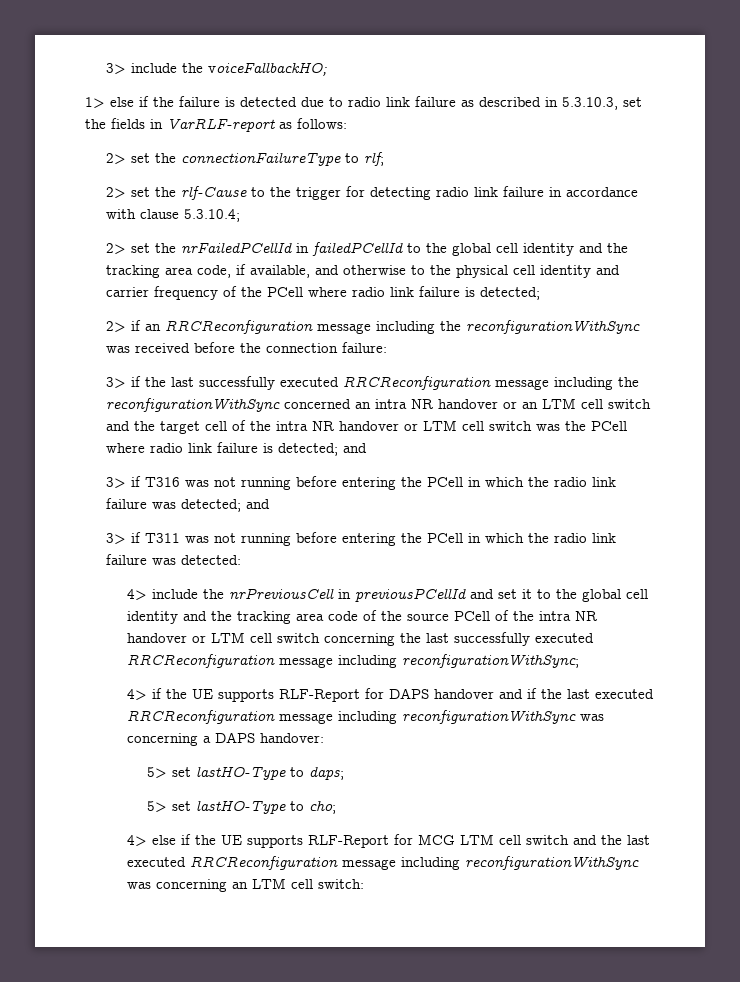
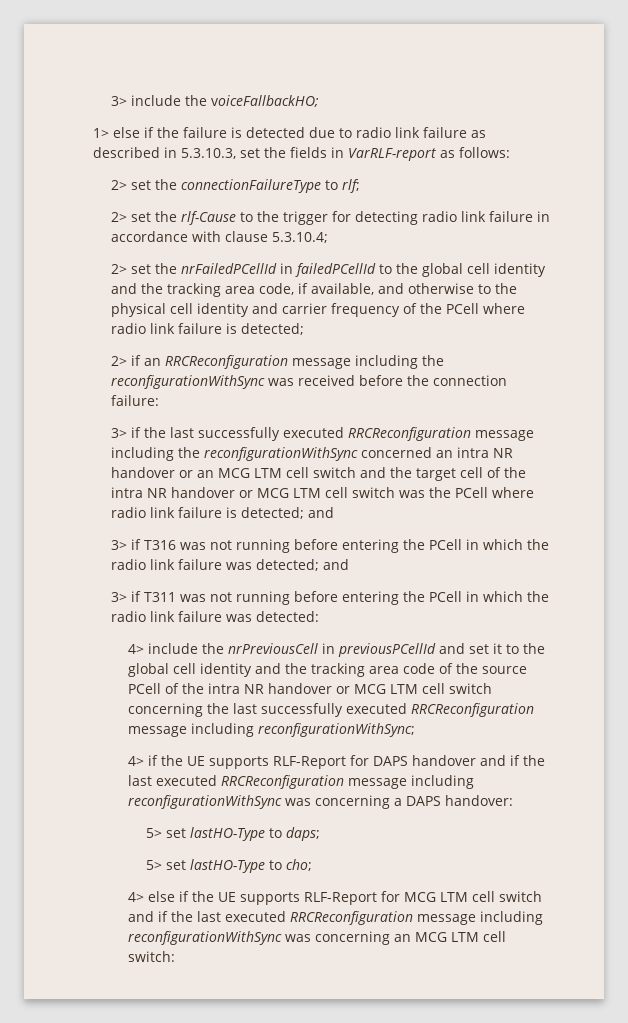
- 3> if the last successfully executed RRCReconfiguration message including the reconfigurationWithSync concerned an intra NR handover or an LTM cell switch and the target cell of the intra NR handover or LTM cell switch was the PCell where radio link failure is detected; and
+ 3> if the last successfully executed RRCReconfiguration message including the reconfigurationWithSync concerned an intra NR handover or an MCG LTM cell switch and the target cell of the intra NR handover or MCG LTM cell switch was the PCell where radio link failure is detected; and
- 4> include the nrPreviousCell in previousPCellId and set it to the global cell identity and the tracking area code of the source PCell of the intra NR handover or LTM cell switch concerning the last successfully executed RRCReconfiguration message including reconfigurationWithSync;
+ 4> include the nrPreviousCell in previousPCellId and set it to the global cell identity and the tracking area code of the source PCell of the intra NR handover or MCG LTM cell switch concerning the last successfully executed RRCReconfiguration message including reconfigurationWithSync;
- 4> else if the UE supports RLF-Report for MCG LTM cell switch and the last executed RRCReconfiguration message including reconfigurationWithSync was concerning an LTM cell switch:
+ 4> else if the UE supports RLF-Report for MCG LTM cell switch and if the last executed RRCReconfiguration message including reconfigurationWithSync was concerning an MCG LTM cell switch:

